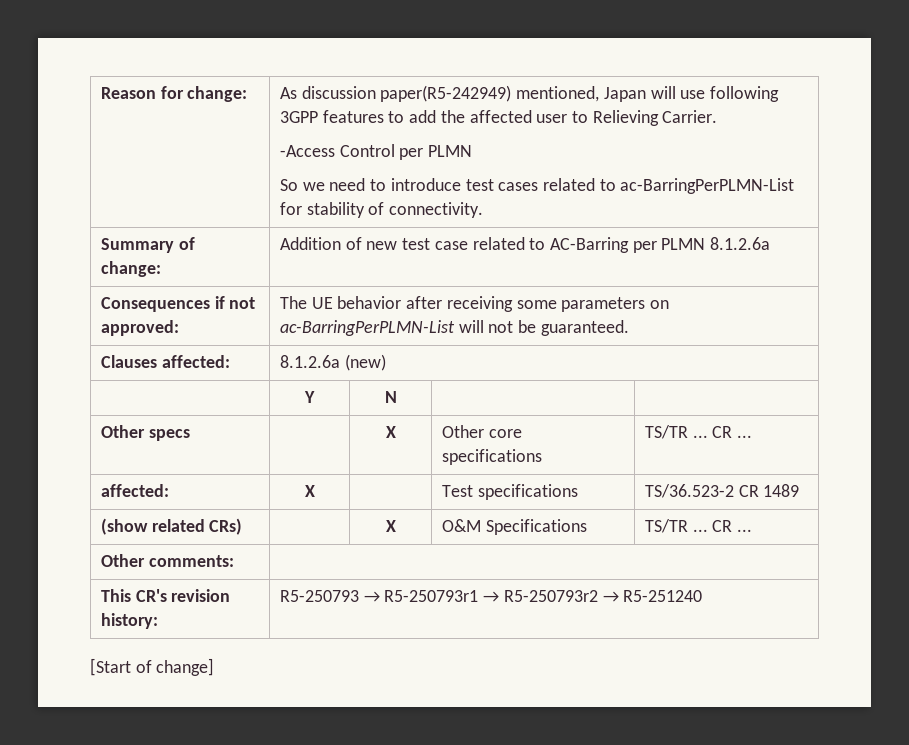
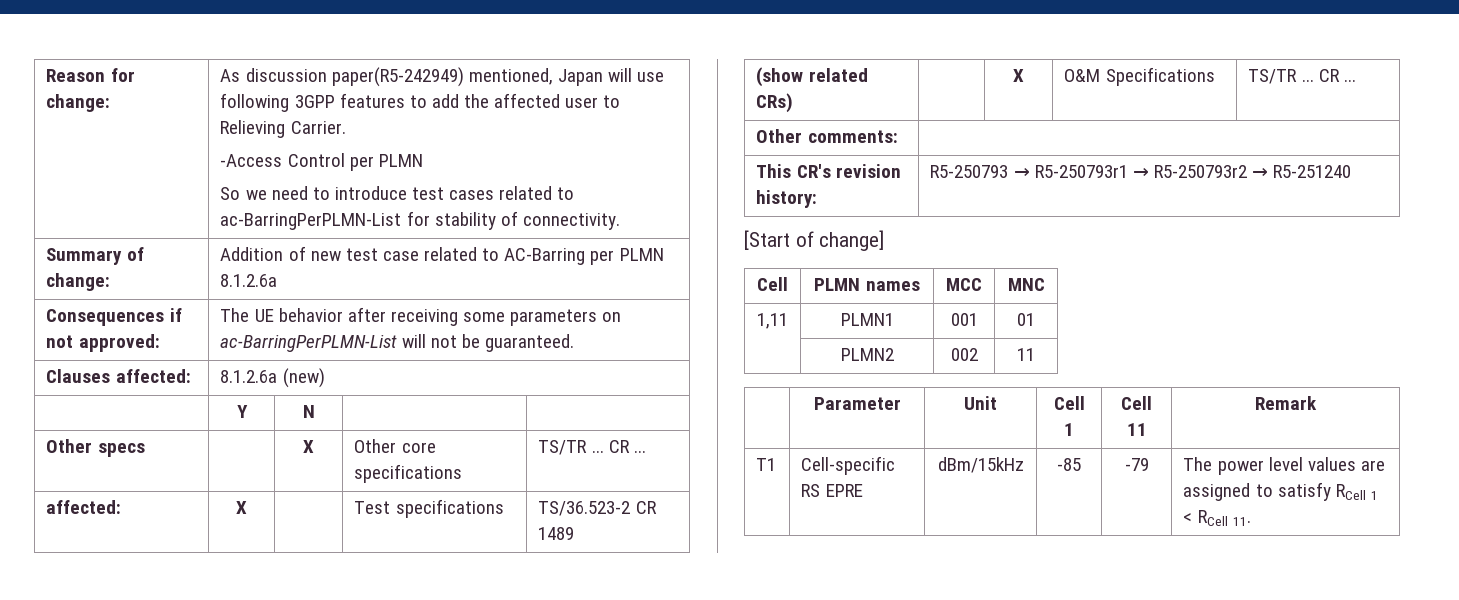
+ Cell | PLMN names | MCC | MNC
+ 1,11 | PLMN1 | 001 | 01
+ | PLMN2 | 002 | 11
+ | Parameter | Unit | Cell 1 | Cell 11 | Remark
+ T1 | Cell-specific RS EPRE | dBm/15kHz | -85 | -79 | The power level values are assigned to satisfy RCell 1 < RCell 11.

